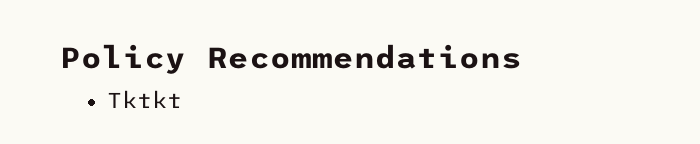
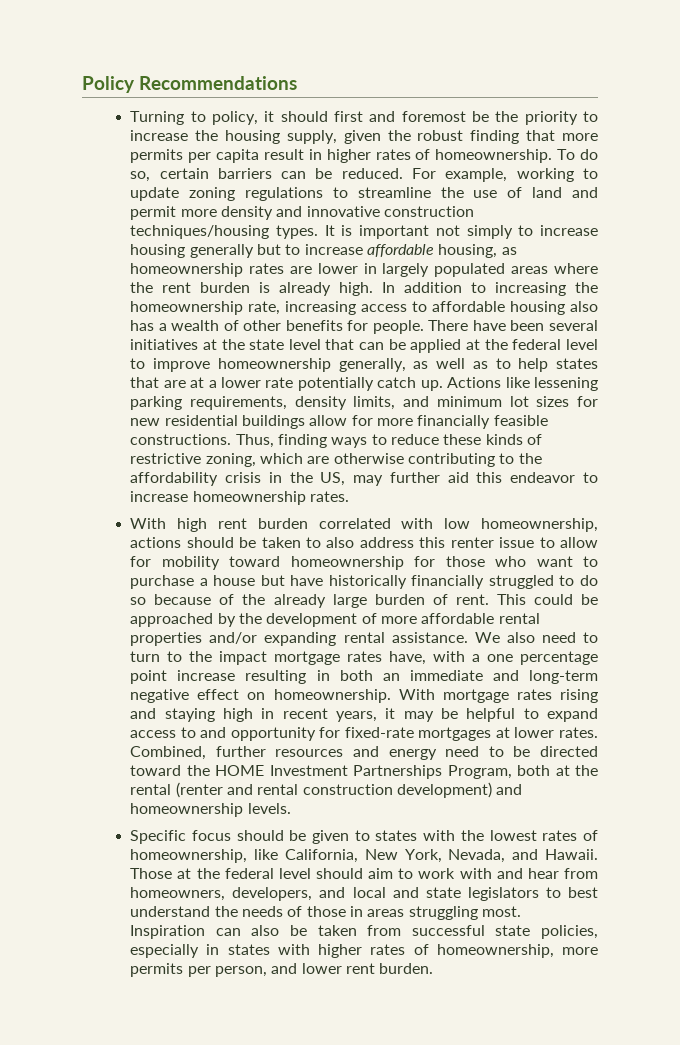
- Tktkt
+ Turning to policy, it should first and foremost be the priority to increase the housing supply, given the robust finding that more permits per capita result in higher rates of homeownership. To do so, certain barriers can be reduced. For example, working to update zoning regulations to streamline the use of land and permit more density and innovative construction techniques/housing types. It is important not simply to increase housing generally but to increase affordable housing, as homeownership rates are lower in largely populated areas where the rent burden is already high. In addition to increasing the homeownership rate, increasing access to affordable housing also has a wealth of other benefits for people. There have been several initiatives at the state level that can be applied at the federal level to improve homeownership generally, as well as to help states that are at a lower rate potentially catch up. Actions like lessening parking requirements, density limits, and minimum lot sizes for new residential buildings allow for more financially feasible constructions. Thus, finding ways to reduce these kinds of restrictive zoning, which are otherwise contributing to the affordability crisis in the US, may further aid this endeavor to increase homeownership rates.
+ With high rent burden correlated with low homeownership, actions should be taken to also address this renter issue to allow for mobility toward homeownership for those who want to purchase a house but have historically financially struggled to do so because of the already large burden of rent. This could be approached by the development of more affordable rental properties and/or expanding rental assistance. We also need to turn to the impact mortgage rates have, with a one percentage point increase resulting in both an immediate and long-term negative effect on homeownership. With mortgage rates rising and staying high in recent years, it may be helpful to expand access to and opportunity for fixed-rate mortgages at lower rates. Combined, further resources and energy need to be directed toward the HOME Investment Partnerships Program, both at the rental (renter and rental construction development) and homeownership levels.
+ Specific focus should be given to states with the lowest rates of homeownership, like California, New York, Nevada, and Hawaii. Those at the federal level should aim to work with and hear from homeowners, developers, and local and state legislators to best understand the needs of those in areas struggling most. Inspiration can also be taken from successful state policies, especially in states with higher rates of homeownership, more permits per person, and lower rent burden.

